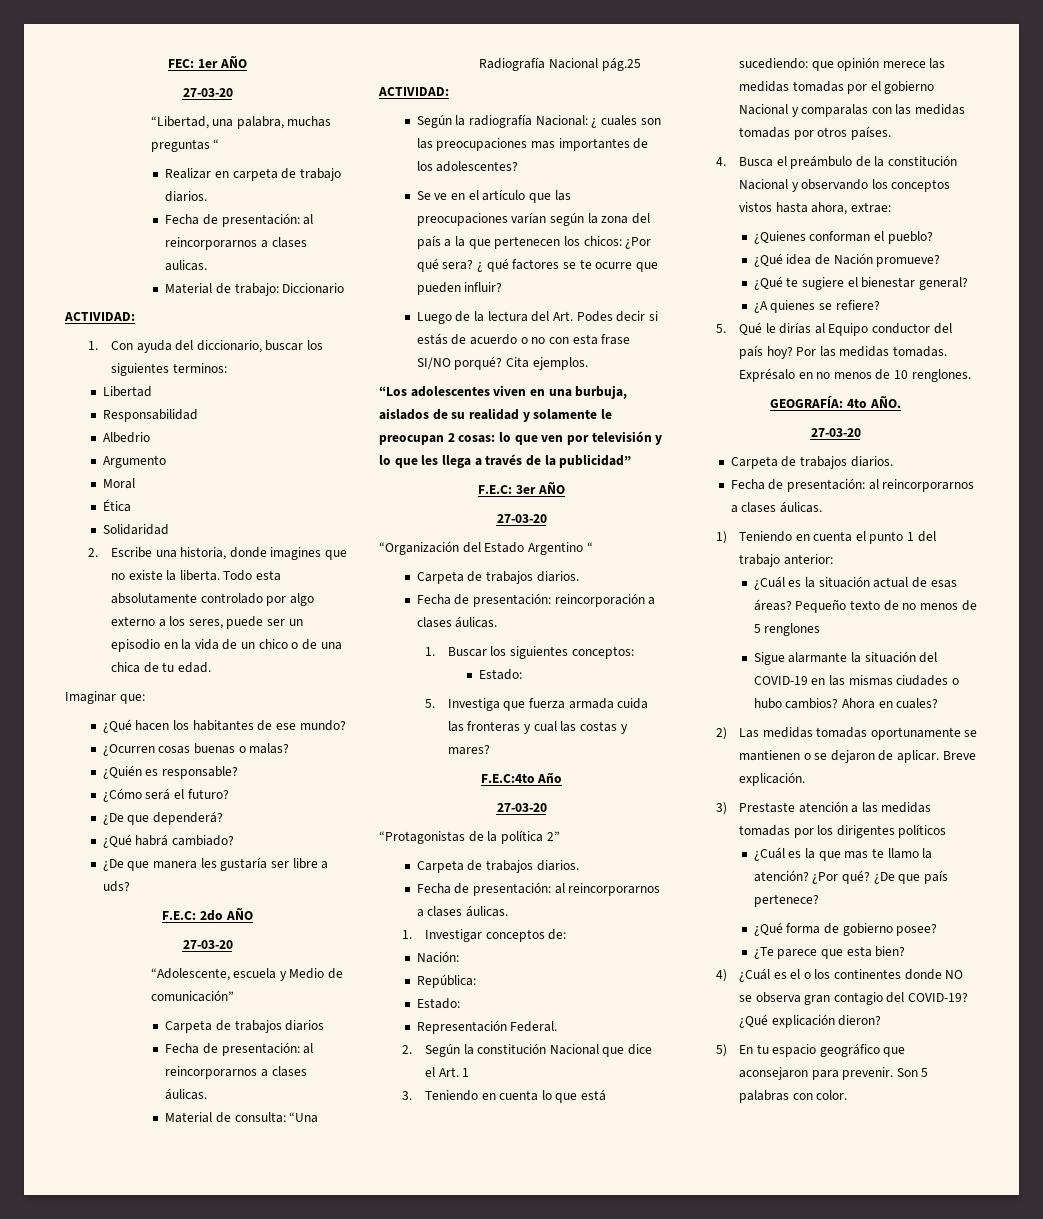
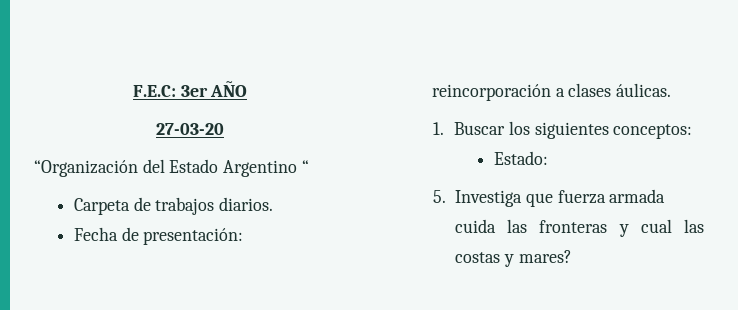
- FEC: 1er AÑO
- 27-03-20
- “Libertad, una palabra, muchas preguntas “
- Realizar en carpeta de trabajo diarios.
- Fecha de presentación: al reincorporarnos a clases aulicas.
- Material de trabajo: Diccionario
- ACTIVIDAD:
- 1. Con ayuda del diccionario, buscar los siguientes terminos:
- Libertad
- Responsabilidad
- Albedrio
- Argumento
- Moral
- Ética
- Solidaridad
- 2. Escribe una historia, donde imagines que no existe la liberta. Todo esta absolutamente controlado por algo externo a los seres, puede ser un episodio en la vida de un chico o de una chica de tu edad.
- Imaginar que:
- ¿Qué hacen los habitantes de ese mundo?
- ¿Ocurren cosas buenas o malas?
- ¿Quién es responsable?
- ¿Cómo será el futuro?
- ¿De que dependerá?
- ¿Qué habrá cambiado?
- ¿De que manera les gustaría ser libre a uds?
- F.E.C: 2do AÑO
- 27-03-20
- “Adolescente, escuela y Medio de comunicación”
- Carpeta de trabajos diarios
- Fecha de presentación: al reincorporarnos a clases áulicas.
- Material de consulta: “Una Radiografía Nacional pág.25
- ACTIVIDAD:
- Según la radiografía Nacional: ¿ cuales son las preocupaciones mas importantes de los adolescentes?
- Se ve en el artículo que las preocupaciones varían según la zona del país a la que pertenecen los chicos: ¿Por qué sera? ¿ qué factores se te ocurre que pueden influir?
- Luego de la lectura del Art. Podes decir si estás de acuerdo o no con esta frase SI/NO porqué? Cita ejemplos.
- “Los adolescentes viven en una burbuja, aislados de su realidad y solamente le preocupan 2 cosas: lo que ven por televisión y lo que les llega a través de la publicidad”
- F.E.C:4to Año
- 27-03-20
- “Protagonistas de la política 2”
- Carpeta de trabajos diarios.
- Fecha de presentación: al reincorporarnos a clases áulicas.
- 1. Investigar conceptos de:
- Nación:
- República:
- Estado:
- Representación Federal.
- 2. Según la constitución Nacional que dice el Art. 1
- 3. Teniendo en cuenta lo que está sucediendo: que opinión merece las medidas tomadas por el gobierno Nacional y comparalas con las medidas tomadas por otros países.
- 4. Busca el preámbulo de la constitución Nacional y observando los conceptos vistos hasta ahora, extrae:
- ¿Quienes conforman el pueblo?
- ¿Qué idea de Nación promueve?
- ¿Qué te sugiere el bienestar general?
- ¿A quienes se refiere?
- 5. Qué le dirías al Equipo conductor del país hoy? Por las medidas tomadas. Exprésalo en no menos de 10 renglones.
- GEOGRAFÍA: 4to AÑO.
- 27-03-20
- Carpeta de trabajos diarios.
- Fecha de presentación: al reincorporarnos a clases áulicas.
- 1) Teniendo en cuenta el punto 1 del trabajo anterior:
- ¿Cuál es la situación actual de esas áreas? Pequeño texto de no menos de 5 renglones
- Sigue alarmante la situación del COVID-19 en las mismas ciudades o hubo cambios? Ahora en cuales?
- 2) Las medidas tomadas oportunamente se mantienen o se dejaron de aplicar. Breve explicación.
- 3) Prestaste atención a las medidas tomadas por los dirigentes políticos
- ¿Cuál es la que mas te llamo la atención? ¿Por qué? ¿De que país pertenece?
- ¿Qué forma de gobierno posee?
- ¿Te parece que esta bien?
- 4) ¿Cuál es el o los continentes donde NO se observa gran contagio del COVID-19? ¿Qué explicación dieron?
- 5) En tu espacio geográfico que aconsejaron para prevenir. Son 5 palabras con color.

